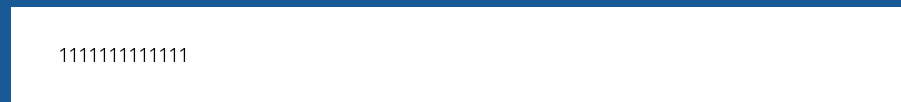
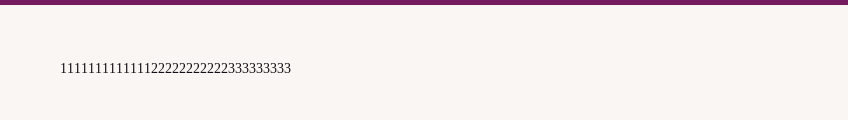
- 1111111111111
+ 111111111111122222222222333333333

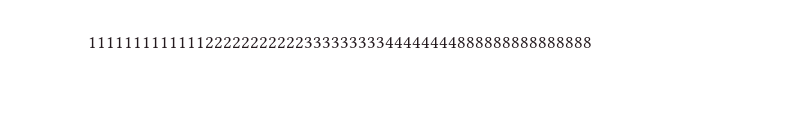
- 111111111111122222222222333333333
+ 11111111111112222222222233333333344444444888888888888888

